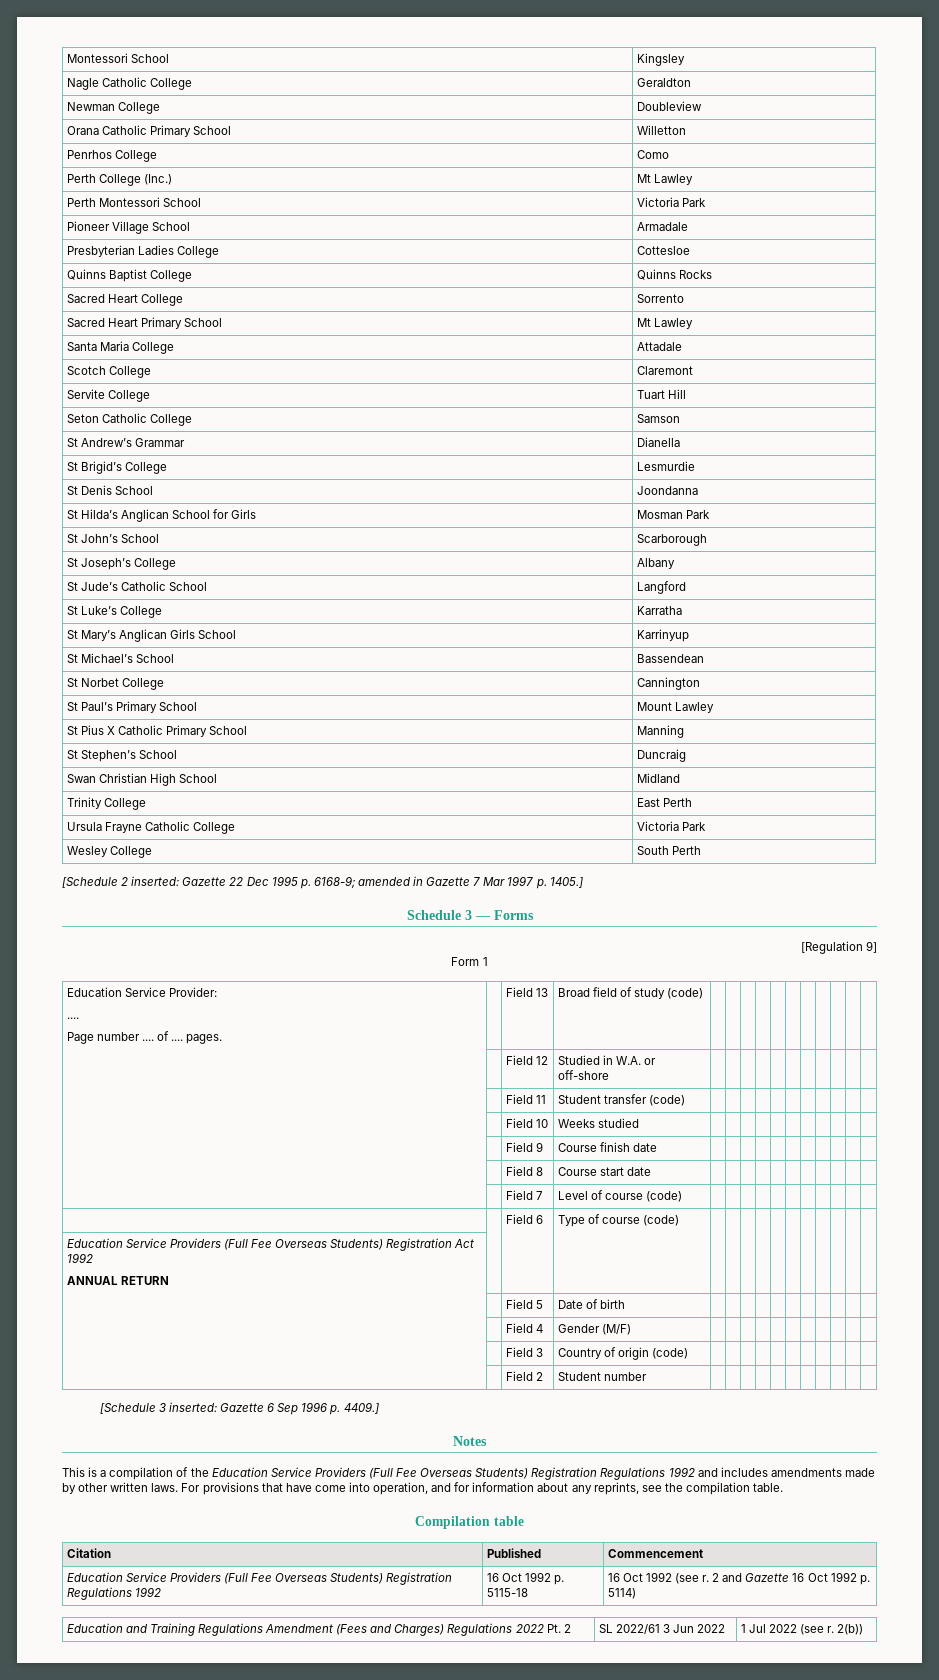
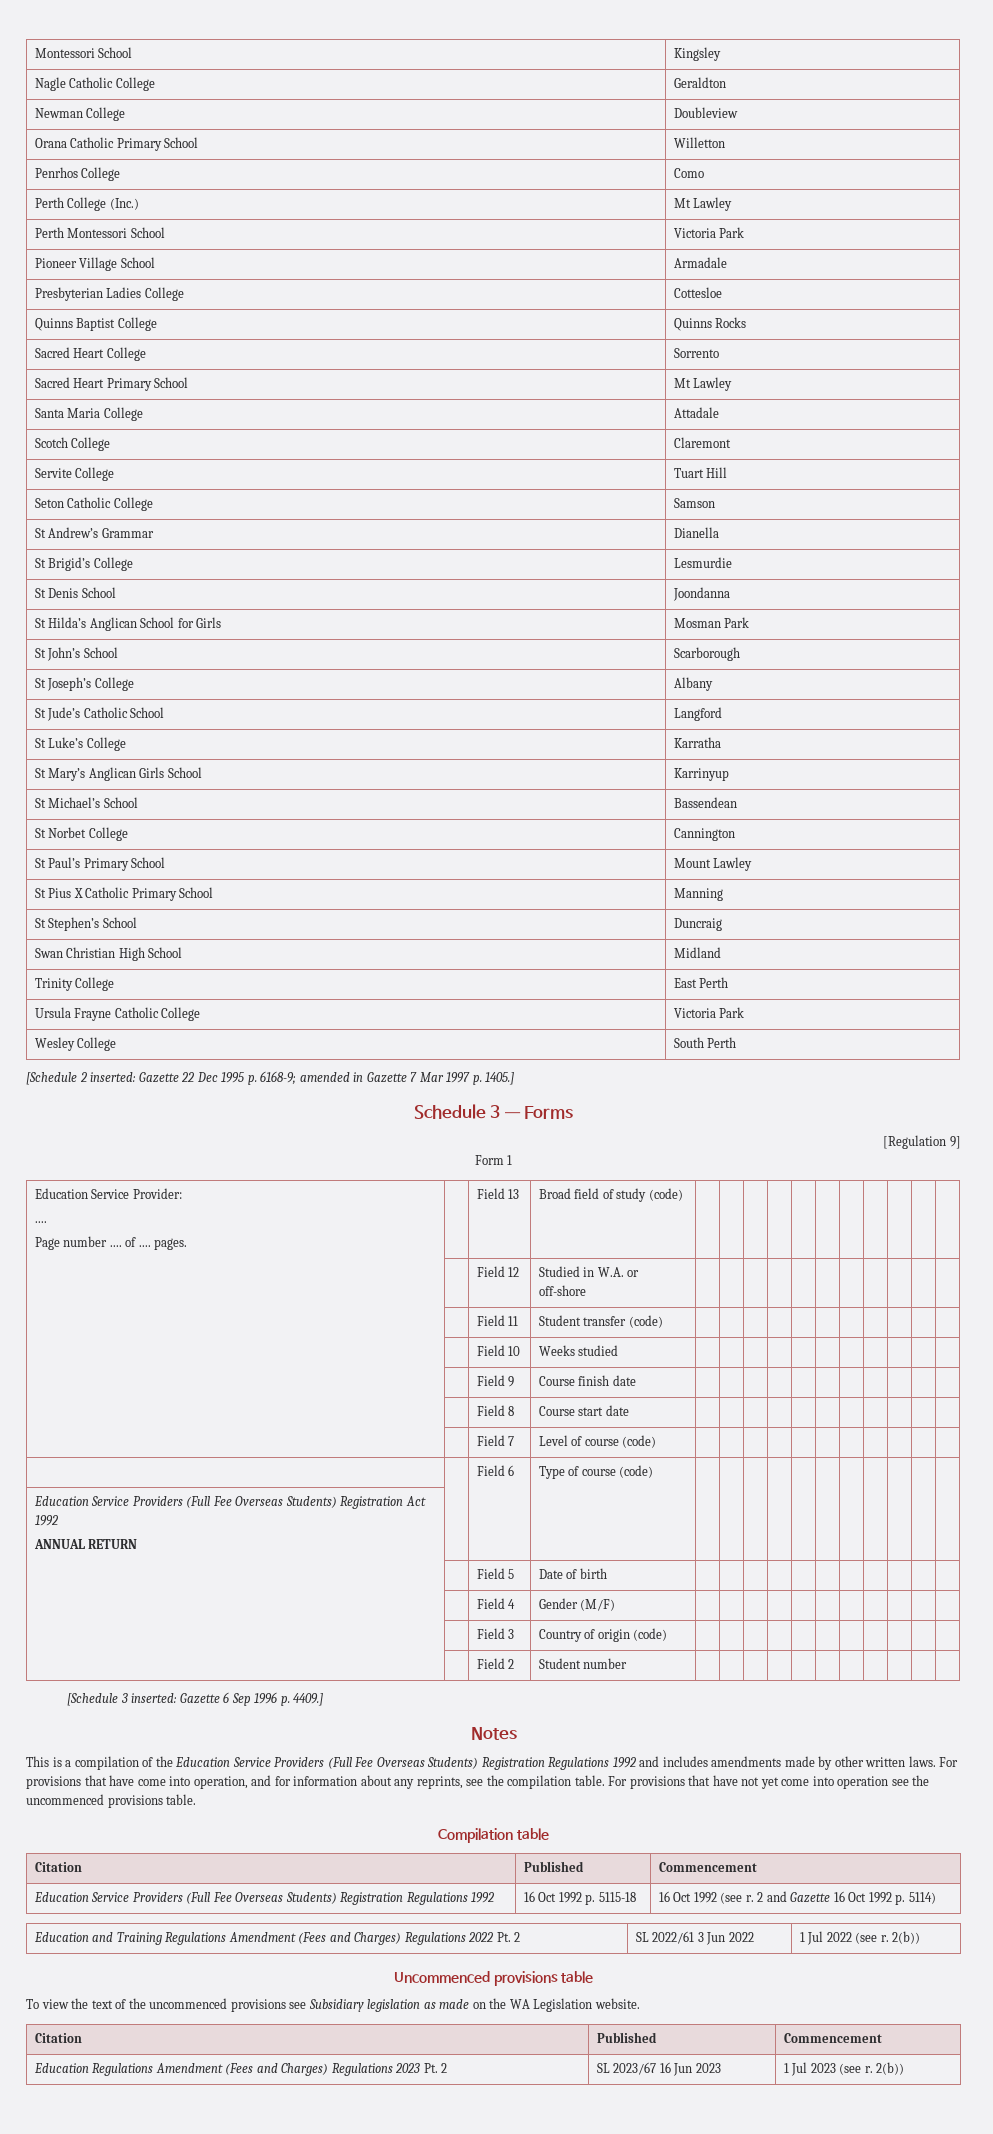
+ For provisions that have not yet come into operation see the uncommenced provisions table.
+ Uncommenced provisions table
+ To view the text of the uncommenced provisions see Subsidiary legislation as made on the WA Legislation website.
+ Citation | Published | Commencement
+ Education Regulations Amendment (Fees and Charges) Regulations 2023 Pt. 2 | SL 2023/67 16 Jun 2023 | 1 Jul 2023 (see r. 2(b))

